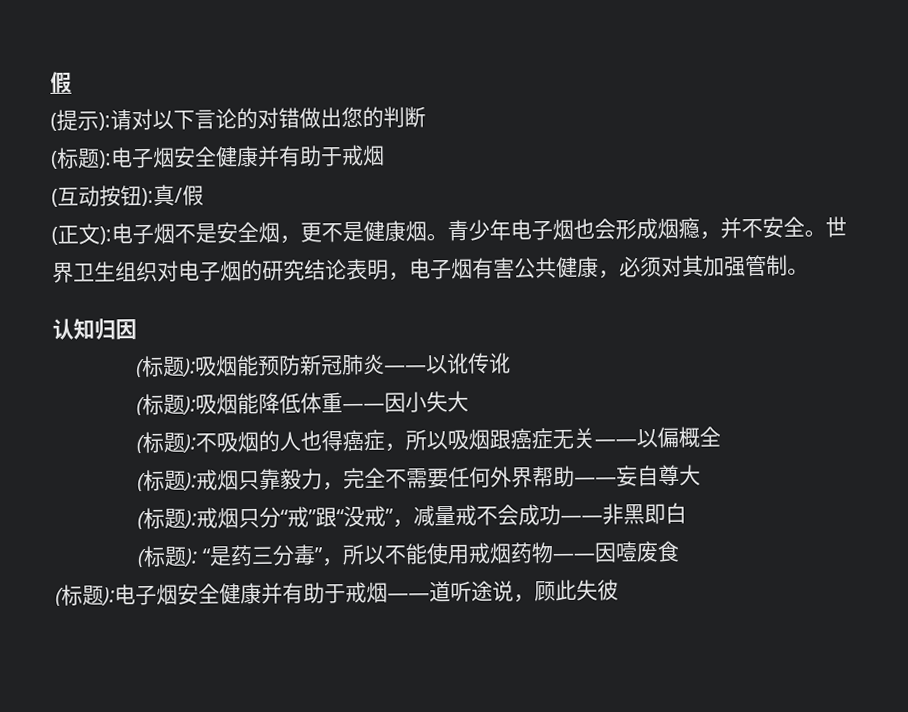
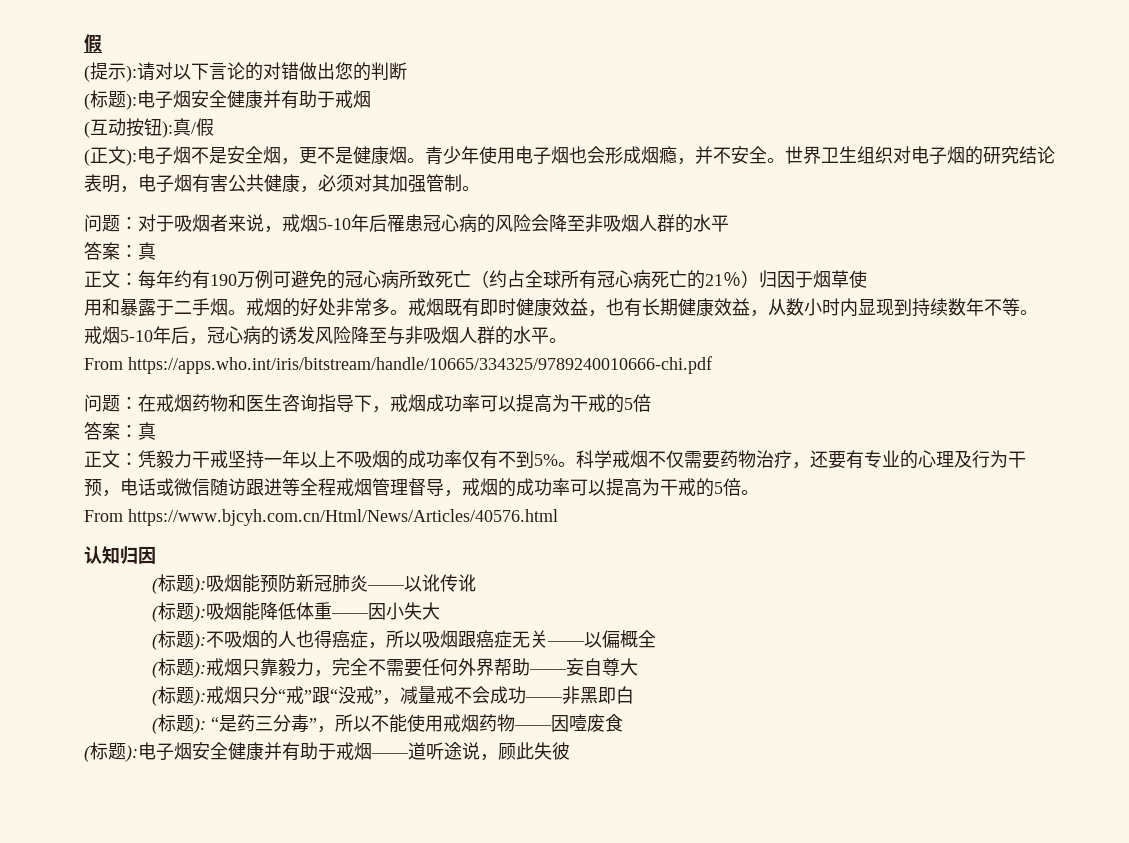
- 青少年电子烟也会形成烟瘾，并不安全。
+ 青少年使用电子烟也会形成烟瘾，并不安全。
+ 问题：对于吸烟者来说，戒烟5-10年后罹患冠心病的风险会降至非吸烟人群的水平
+ 答案：真
+ 正文：每年约有190万例可避免的冠心病所致死亡（约占全球所有冠心病死亡的21％）归因于烟草使
+ 用和暴露于二手烟。戒烟的好处非常多。戒烟既有即时健康效益，也有长期健康效益，从数小时内显现到持续数年不等。戒烟5-10年后，冠心病的诱发风险降至与非吸烟人群的水平。
+ From https://apps.who.int/iris/bitstream/handle/10665/334325/9789240010666-chi.pdf
+ 问题：在戒烟药物和医生咨询指导下，戒烟成功率可以提高为干戒的5倍
+ 答案：真
+ 正文：凭毅力干戒坚持一年以上不吸烟的成功率仅有不到5%。科学戒烟不仅需要药物治疗，还要有专业的心理及行为干预，电话或微信随访跟进等全程戒烟管理督导，戒烟的成功率可以提高为干戒的5倍。
+ From https://www.bjcyh.com.cn/Html/News/Articles/40576.html

